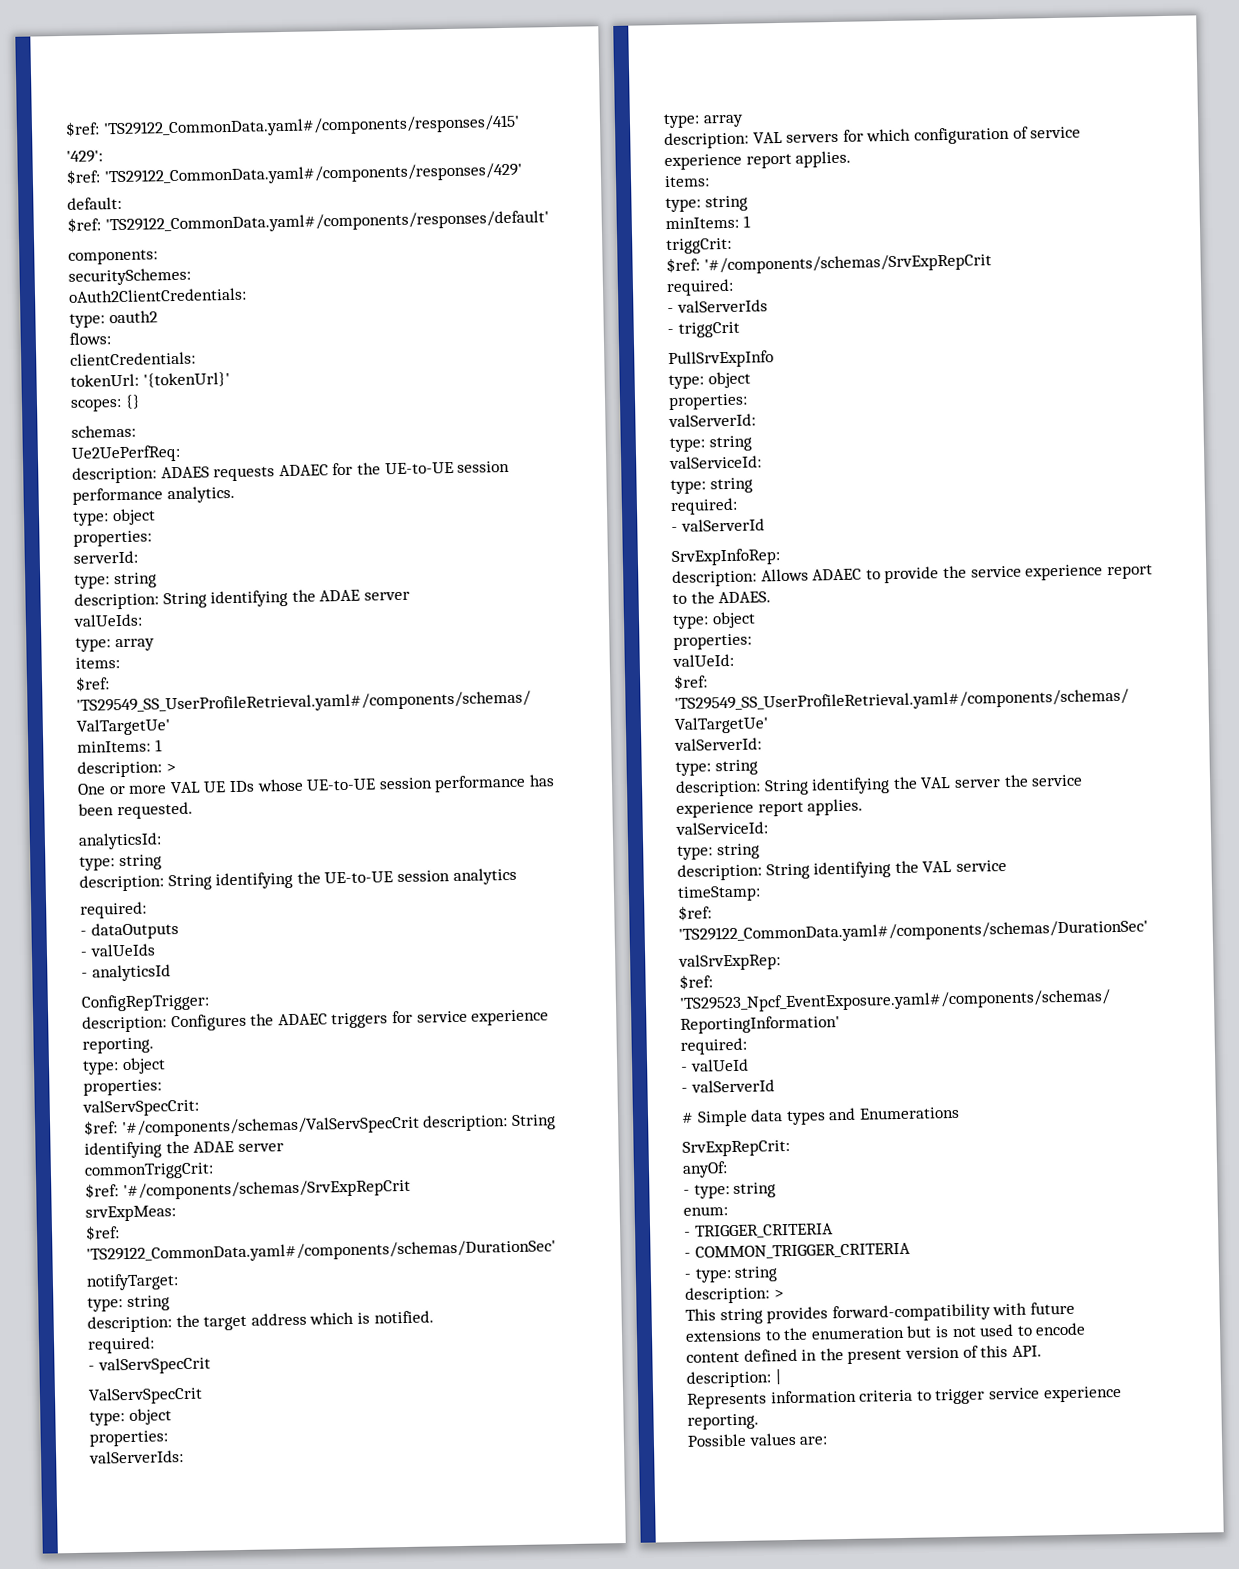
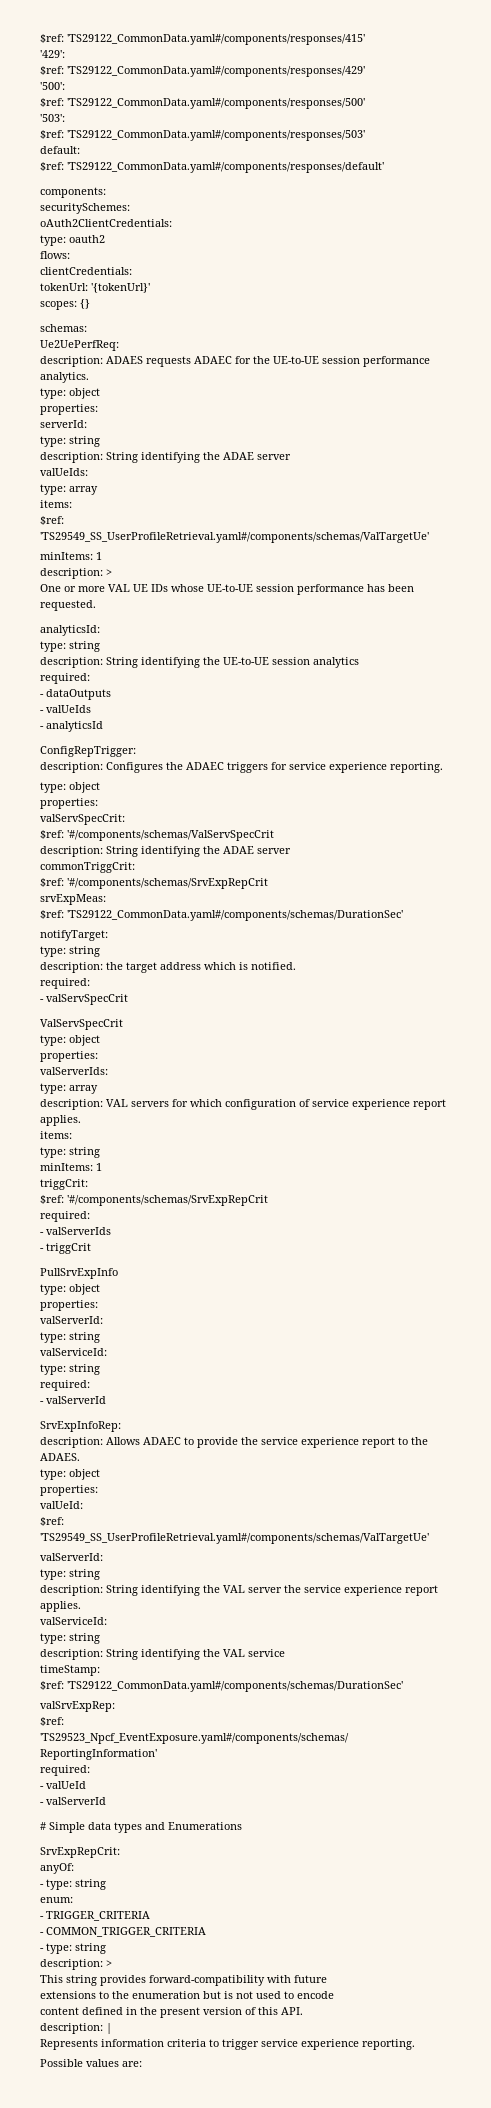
+ '500':
+ $ref: 'TS29122_CommonData.yaml#/components/responses/500'
+ '503':
+ $ref: 'TS29122_CommonData.yaml#/components/responses/503'
- $ref: '#/components/schemas/ValServSpecCrit description: String identifying the ADAE server
+ $ref: '#/components/schemas/ValServSpecCrit
+ description: String identifying the ADAE server

